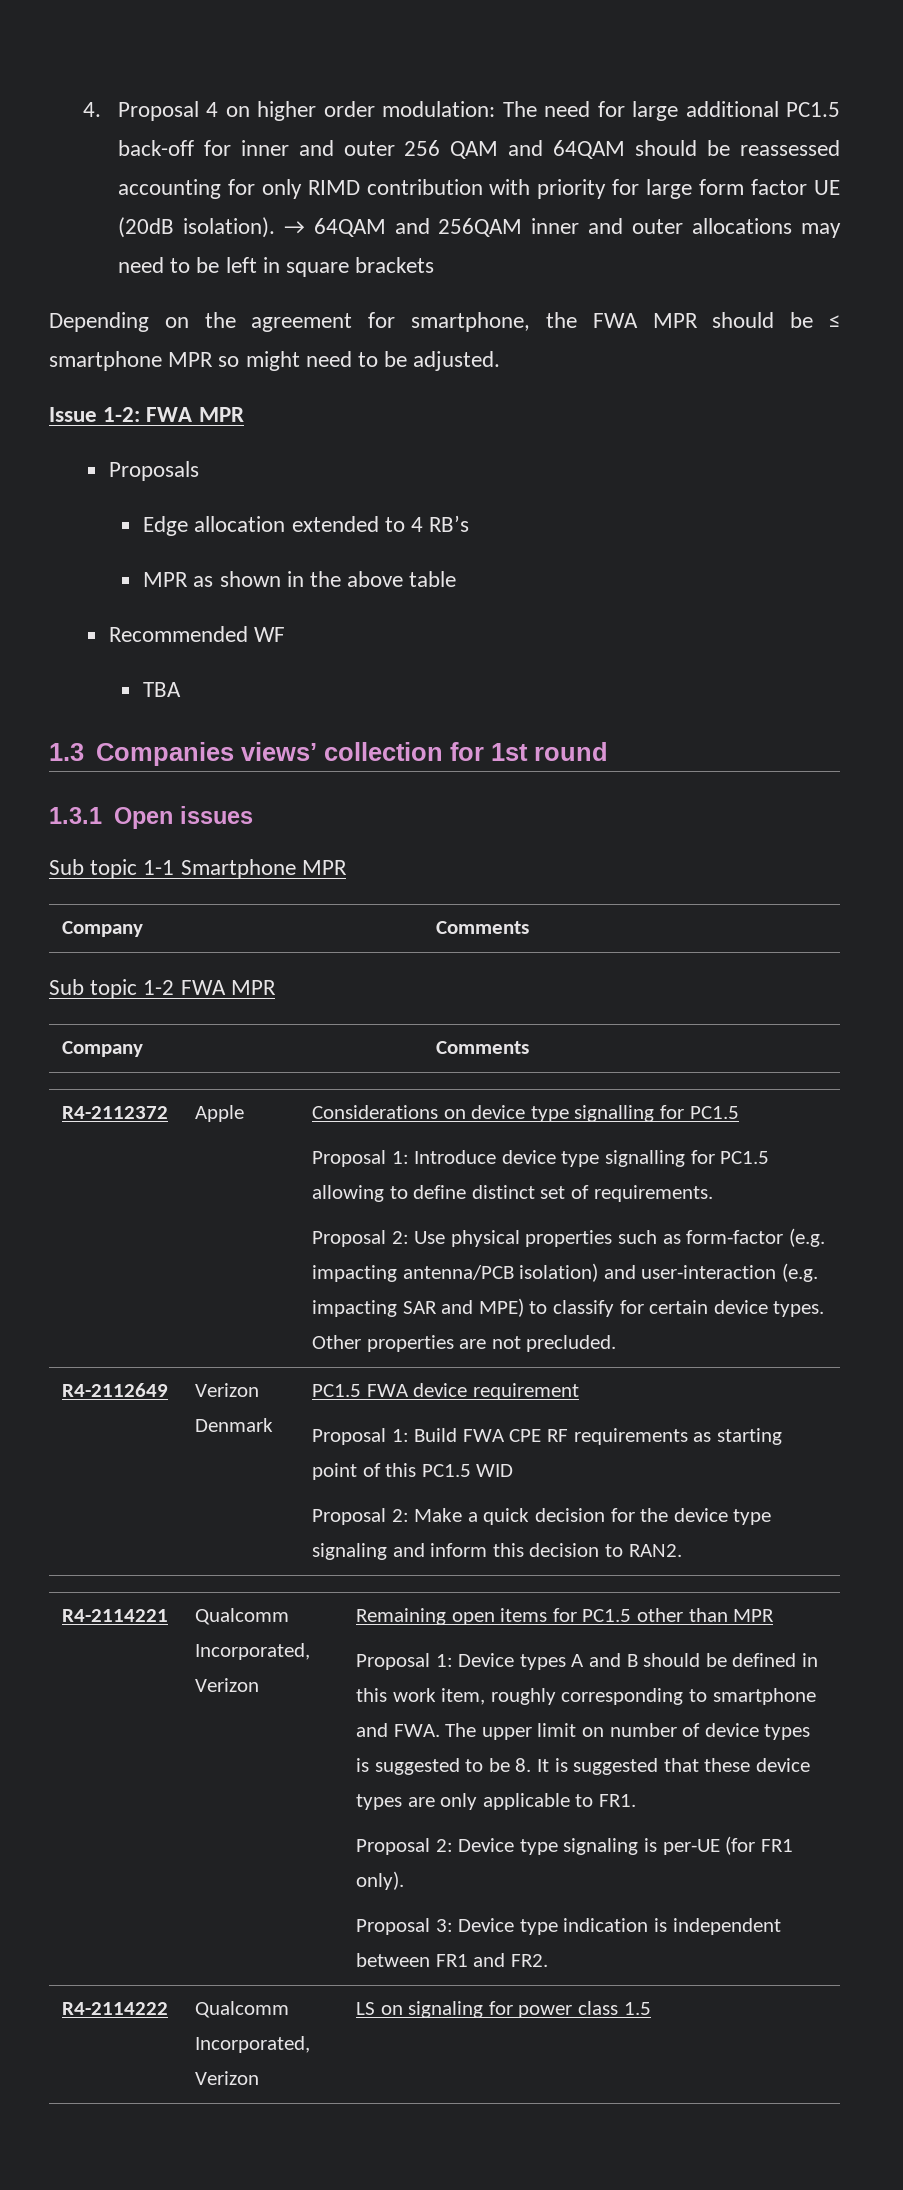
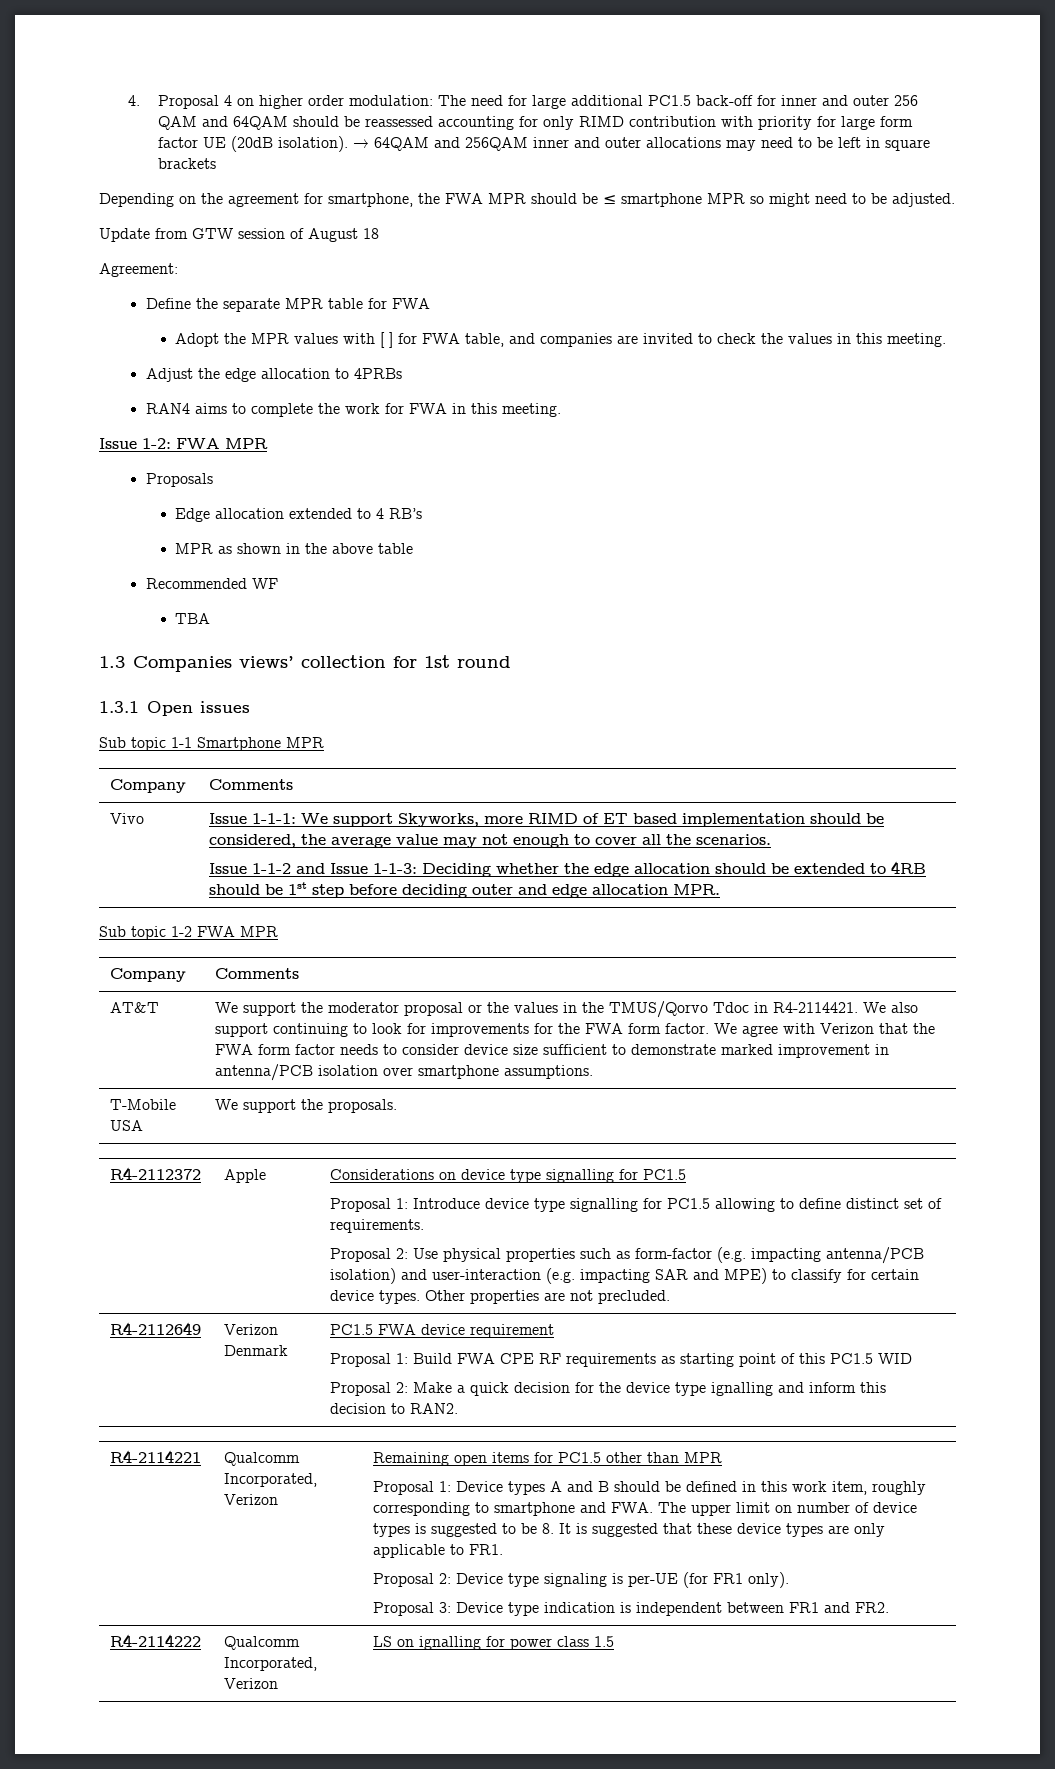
+ Update from GTW session of August 18
+ Agreement:
+ Define the separate MPR table for FWA
+ Adopt the MPR values with [ ] for FWA table, and companies are invited to check the values in this meeting.
+ Adjust the edge allocation to 4PRBs
+ RAN4 aims to complete the work for FWA in this meeting.
+ Vivo | Issue 1-1-1: We support Skyworks, more RIMD of ET based implementation should be considered, the average value may not enough to cover all the scenarios.
+ Issue 1-1-2 and Issue 1-1-3: Deciding whether the edge allocation should be extended to 4RB should be 1st step before deciding outer and edge allocation MPR.
+ AT&T | We support the moderator proposal or the values in the TMUS/Qorvo Tdoc in R4-2114421. We also support continuing to look for improvements for the FWA form factor. We agree with Verizon that the FWA form factor needs to consider device size sufficient to demonstrate marked improvement in antenna/PCB isolation over smartphone assumptions.
+ T-Mobile USA | We support the proposals.
  R4-2112649 | Verizon Denmark | PC1.5 FWA device requirement
  Proposal 1: Build FWA CPE RF requirements as starting point of this PC1.5 WID
- Proposal 2: Make a quick decision for the device type signaling and inform this decision to RAN2.
+ Proposal 2: Make a quick decision for the device type ignalling and inform this decision to RAN2.
- R4-2114222 | Qualcomm Incorporated, Verizon | LS on signaling for power class 1.5
+ R4-2114222 | Qualcomm Incorporated, Verizon | LS on ignalling for power class 1.5

